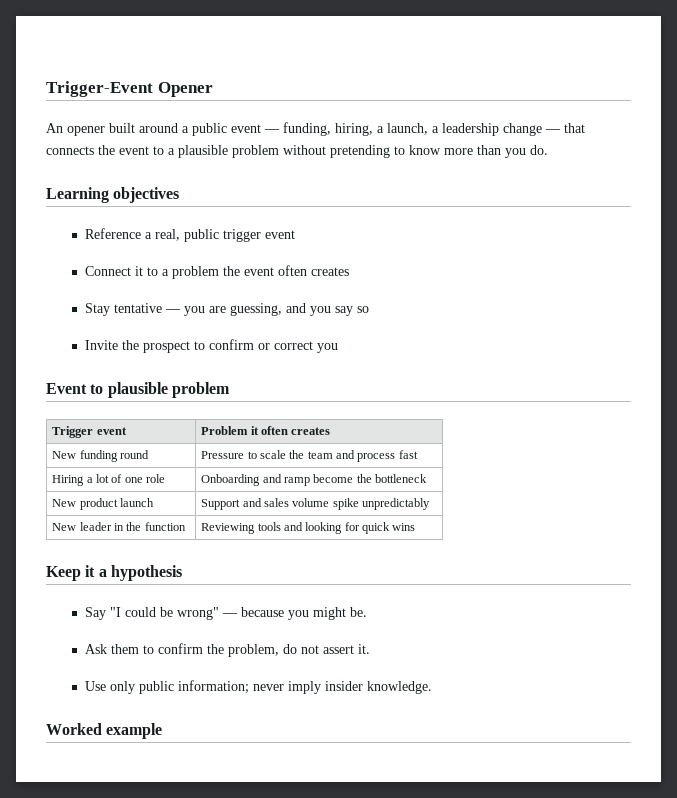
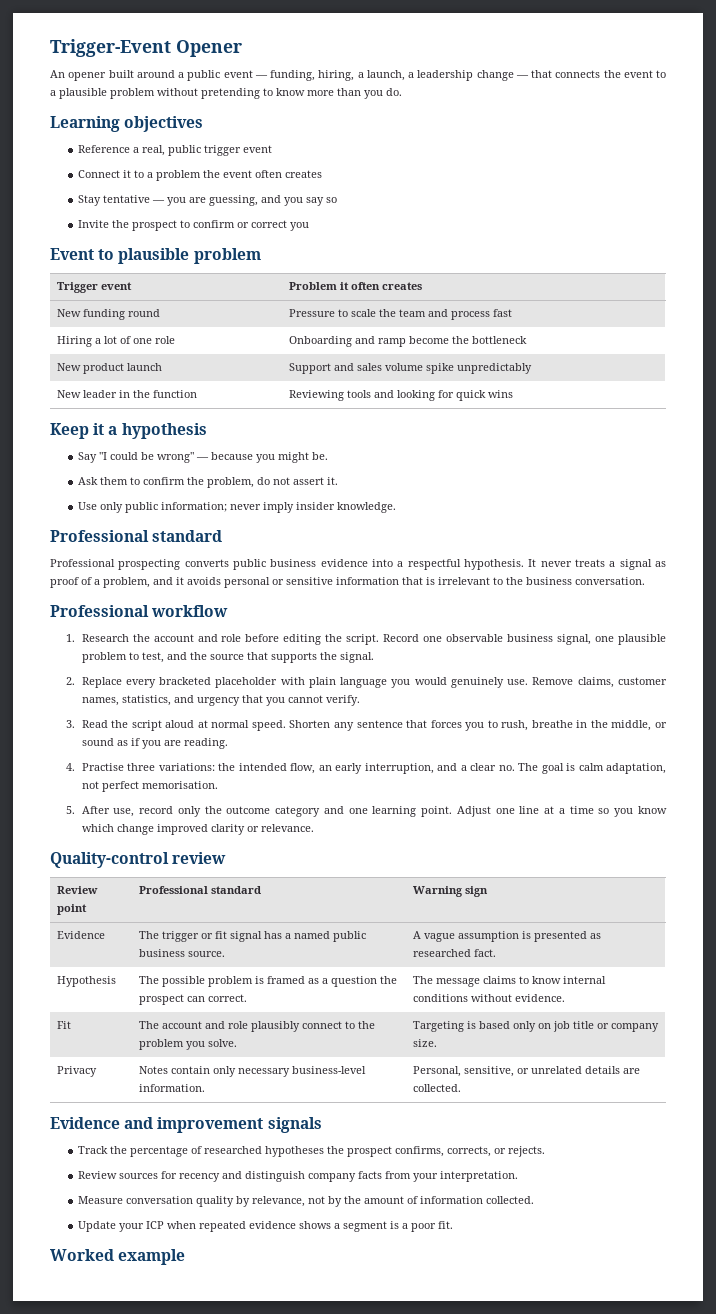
  Use only public information; never imply insider knowledge.
+ Professional standard
+ Professional prospecting converts public business evidence into a respectful hypothesis. It never treats a signal as proof of a problem, and it avoids personal or sensitive information that is irrelevant to the business conversation.
+ Professional workflow
+ 1. Research the account and role before editing the script. Record one observable business signal, one plausible problem to test, and the source that supports the signal.
+ 2. Replace every bracketed placeholder with plain language you would genuinely use. Remove claims, customer names, statistics, and urgency that you cannot verify.
+ 3. Read the script aloud at normal speed. Shorten any sentence that forces you to rush, breathe in the middle, or sound as if you are reading.
+ 4. Practise three variations: the intended flow, an early interruption, and a clear no. The goal is calm adaptation, not perfect memorisation.
+ 5. After use, record only the outcome category and one learning point. Adjust one line at a time so you know which change improved clarity or relevance.
+ Quality-control review
+ Review point | Professional standard | Warning sign
+ Evidence | The trigger or fit signal has a named public business source. | A vague assumption is presented as researched fact.
+ Hypothesis | The possible problem is framed as a question the prospect can correct. | The message claims to know internal conditions without evidence.
+ Fit | The account and role plausibly connect to the problem you solve. | Targeting is based only on job title or company size.
+ Privacy | Notes contain only necessary business-level information. | Personal, sensitive, or unrelated details are collected.
+ Evidence and improvement signals
+ Track the percentage of researched hypotheses the prospect confirms, corrects, or rejects.
+ Review sources for recency and distinguish company facts from your interpretation.
+ Measure conversation quality by relevance, not by the amount of information collected.
+ Update your ICP when repeated evidence shows a segment is a poor fit.

